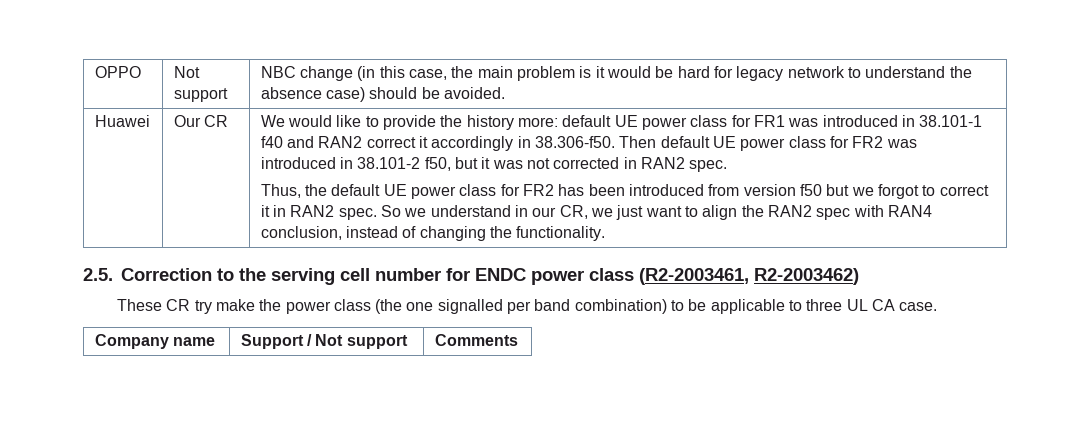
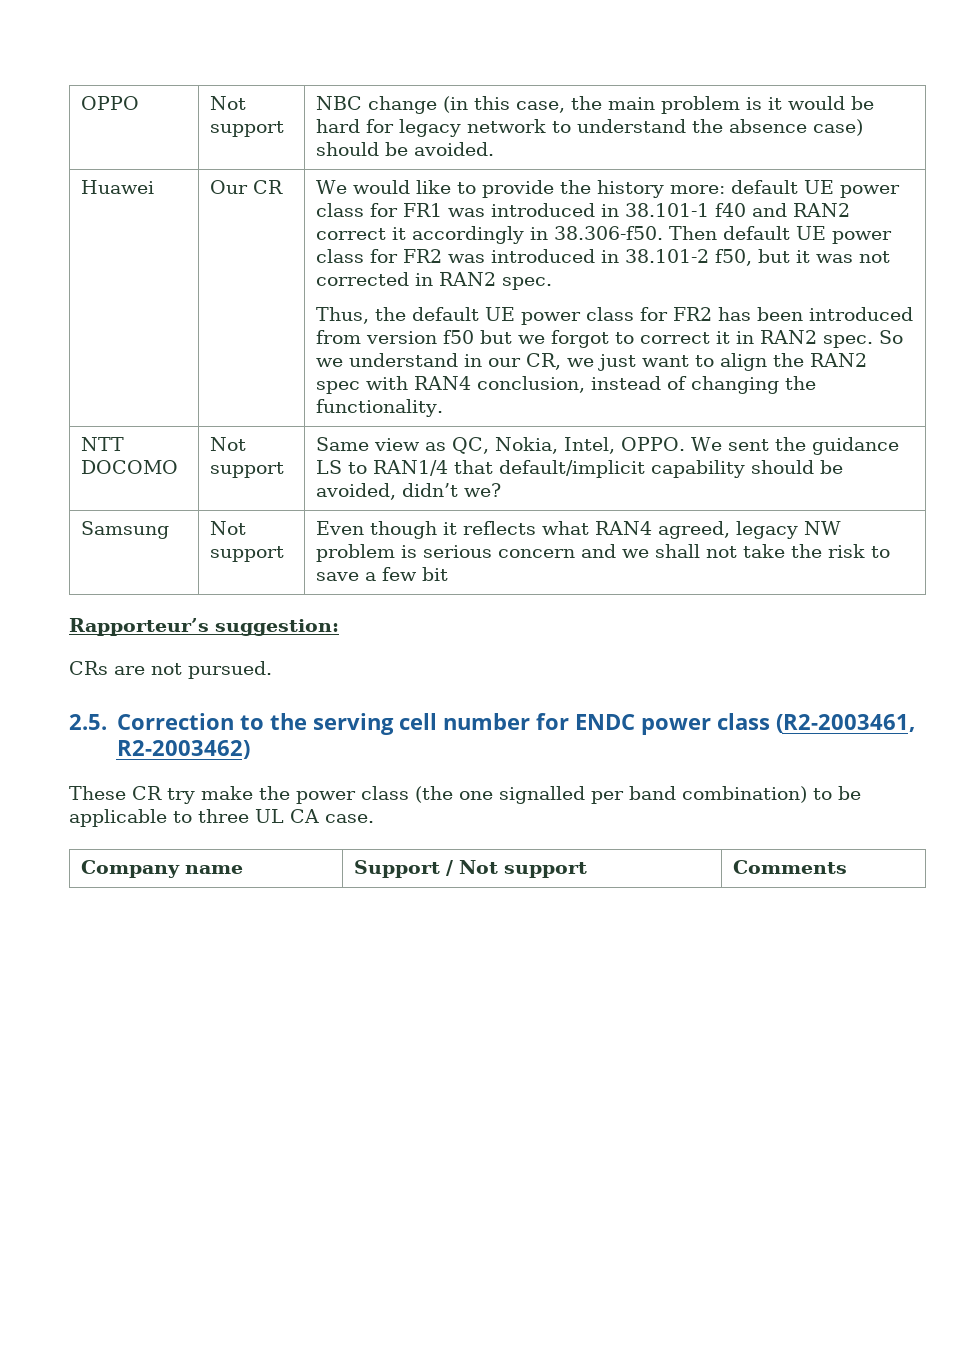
+ NTT DOCOMO | Not support | Same view as QC, Nokia, Intel, OPPO. We sent the guidance LS to RAN1/4 that default/implicit capability should be avoided, didn’t we?
+ Samsung | Not support | Even though it reflects what RAN4 agreed, legacy NW problem is serious concern and we shall not take the risk to save a few bit
+ Rapporteur’s suggestion:
+ CRs are not pursued.

